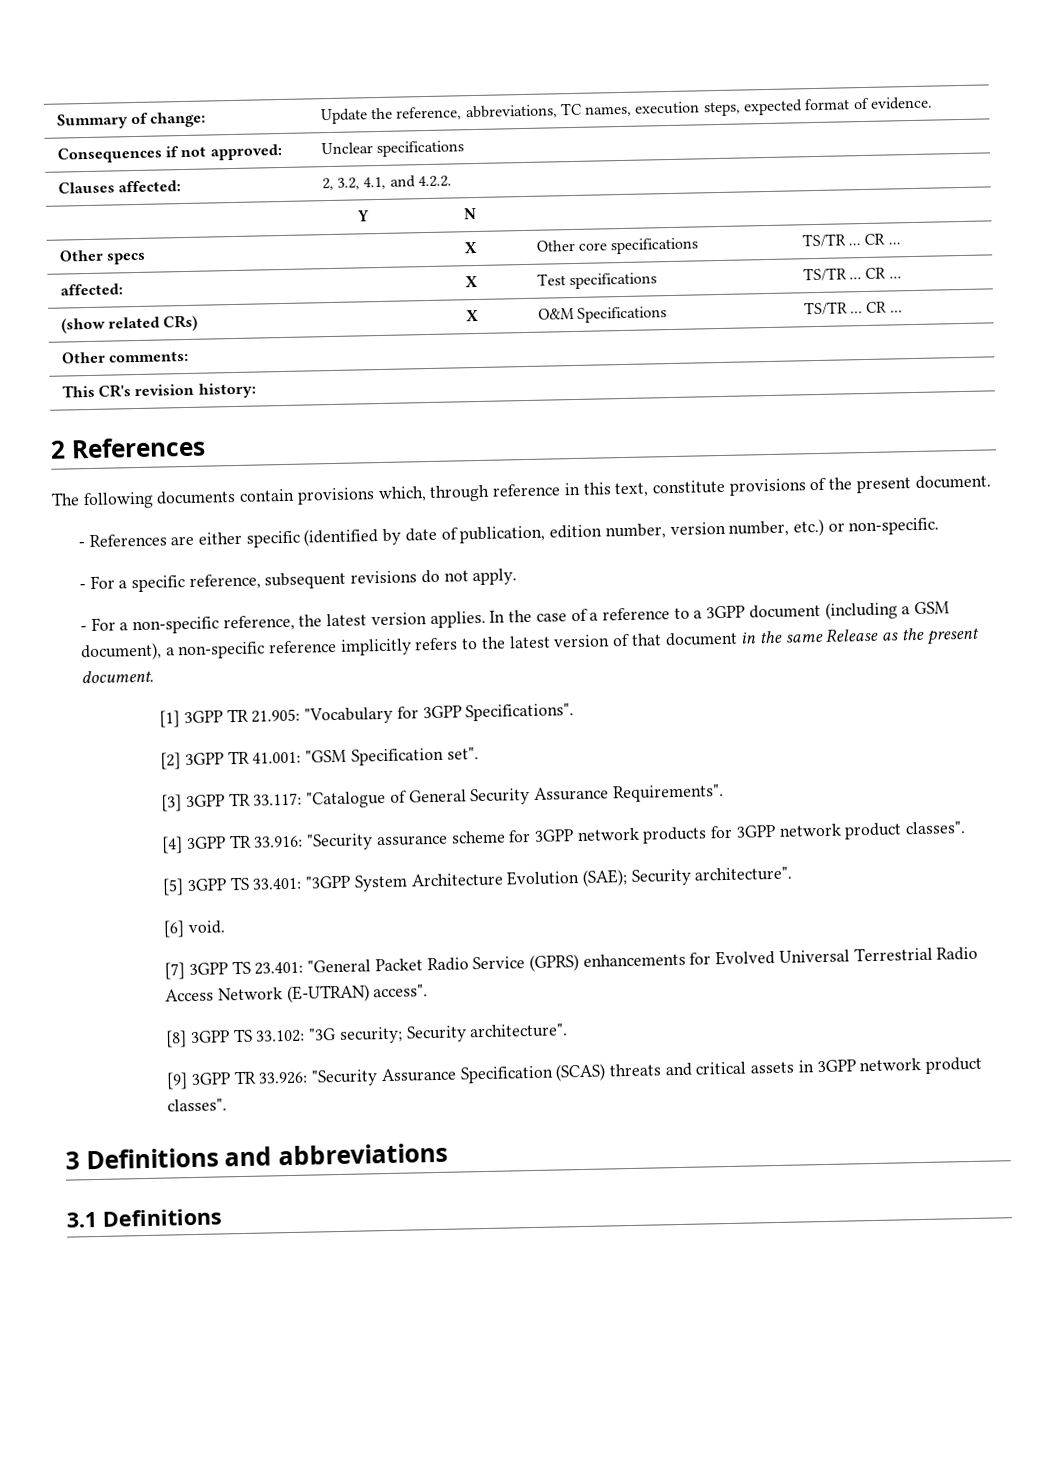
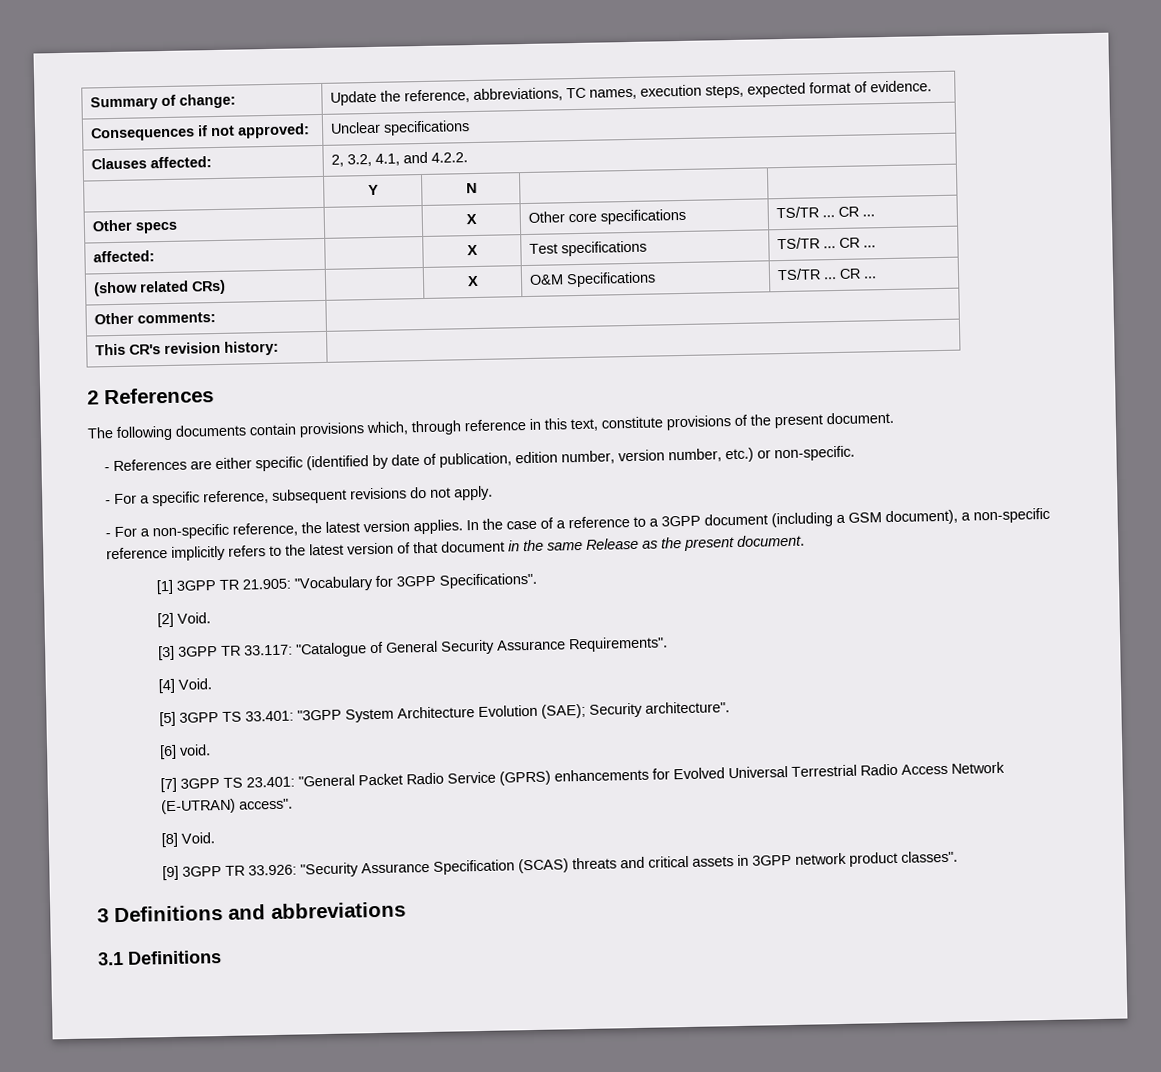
- [2] 3GPP TR 41.001: "GSM Specification set".
+ [2] Void.
- [4] 3GPP TR 33.916: "Security assurance scheme for 3GPP network products for 3GPP network product classes".
+ [4] Void.
- [8] 3GPP TS 33.102: "3G security; Security architecture".
+ [8] Void.

